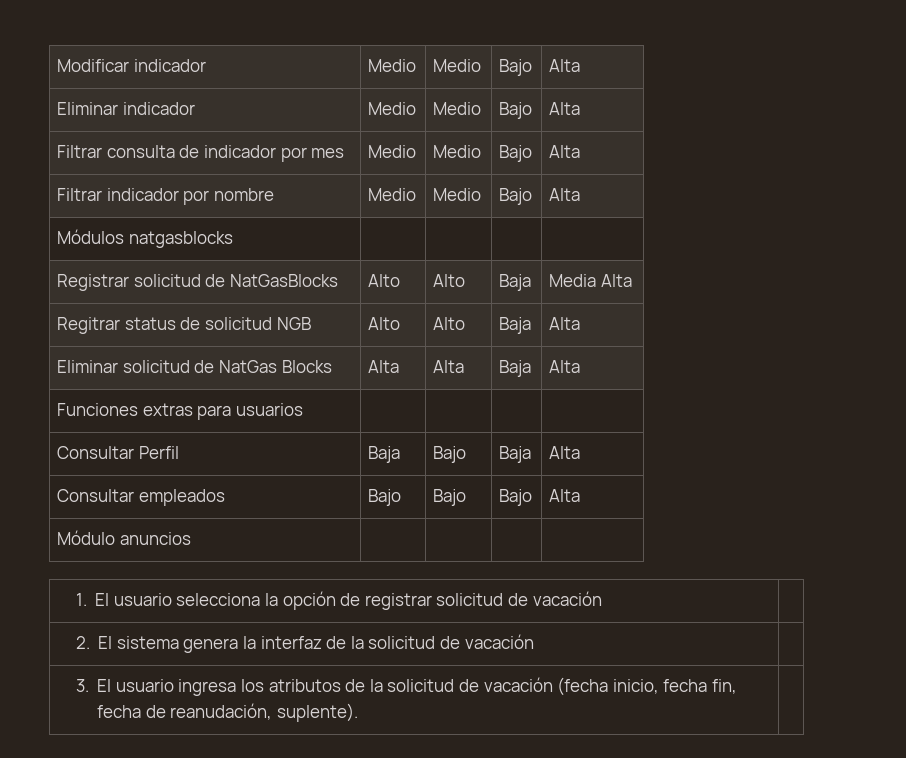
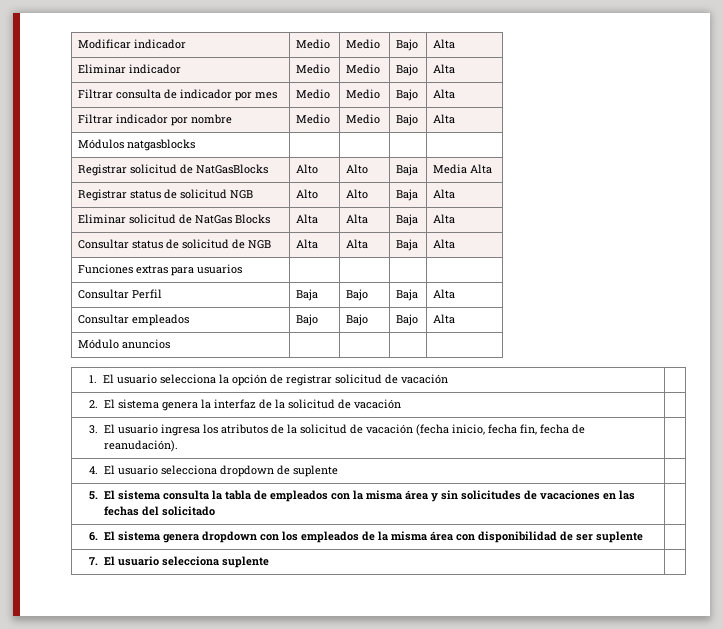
- Regitrar status de solicitud NGB | Alto | Alto | Baja | Alta
+ Registrar status de solicitud NGB | Alto | Alto | Baja | Alta
+ Consultar status de solicitud de NGB | Alta | Alta | Baja | Alta
- 3. El usuario ingresa los atributos de la solicitud de vacación (fecha inicio, fecha fin, fecha de reanudación, suplente). |
+ 3. El usuario ingresa los atributos de la solicitud de vacación (fecha inicio, fecha fin, fecha de reanudación). |
+ 4. El usuario selecciona dropdown de suplente |
+ 5. El sistema consulta la tabla de empleados con la misma área y sin solicitudes de vacaciones en las fechas del solicitado |
+ 6. El sistema genera dropdown con los empleados de la misma área con disponibilidad de ser suplente |
+ 7. El usuario selecciona suplente |

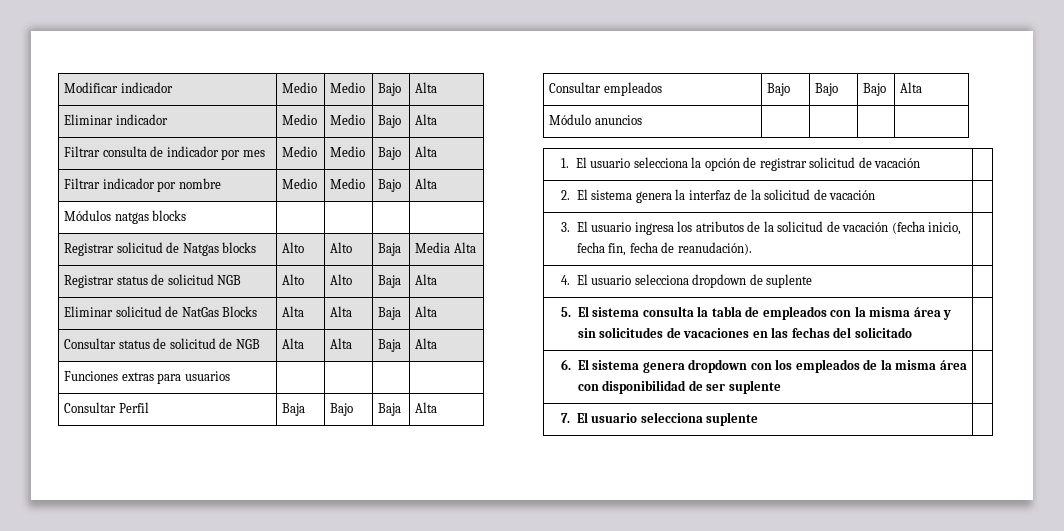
- Módulos natgasblocks | | | |
+ Módulos natgas blocks | | | |
- Registrar solicitud de NatGasBlocks | Alto | Alto | Baja | Media Alta
+ Registrar solicitud de Natgas blocks | Alto | Alto | Baja | Media Alta

